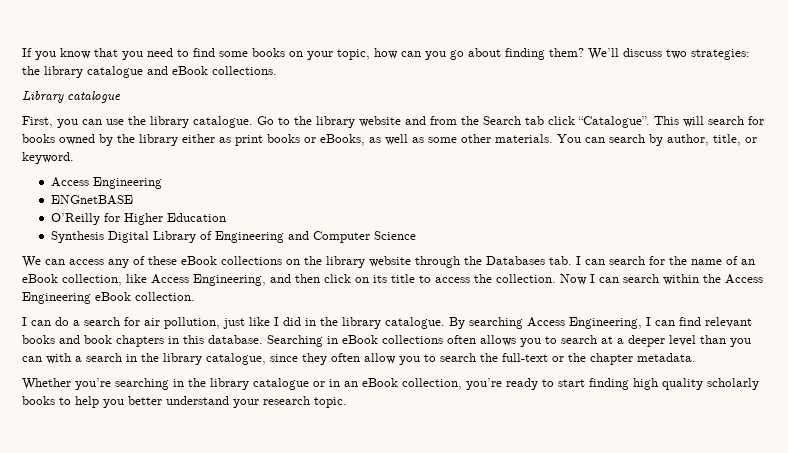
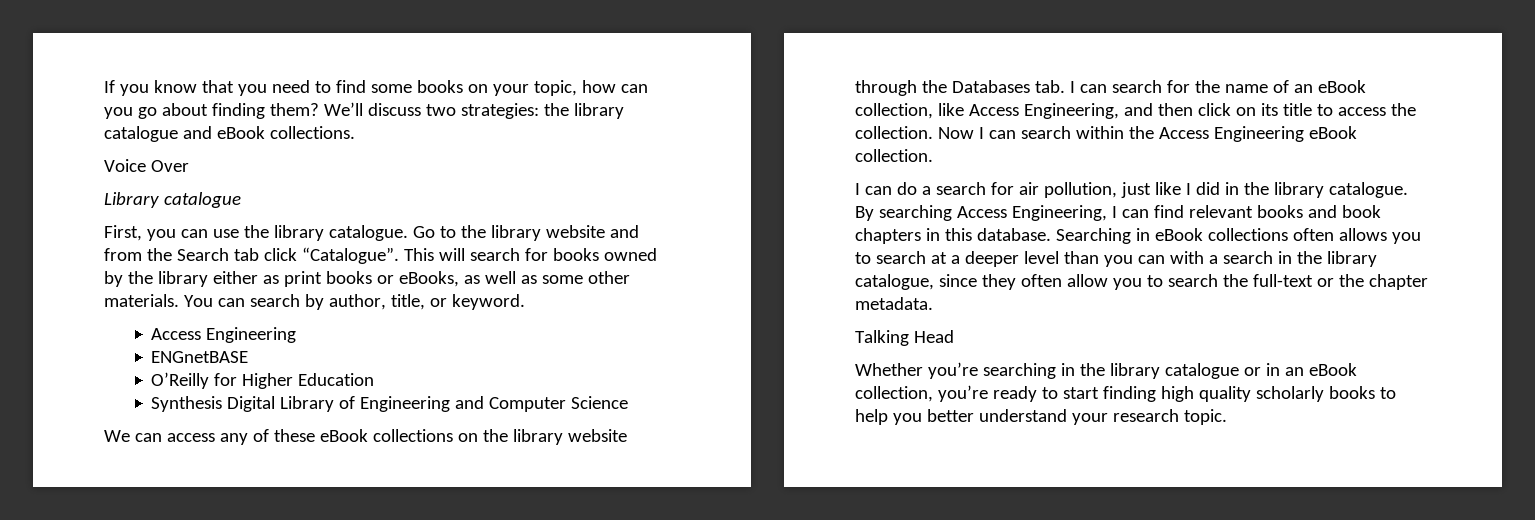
+ Voice Over
+ Talking Head

